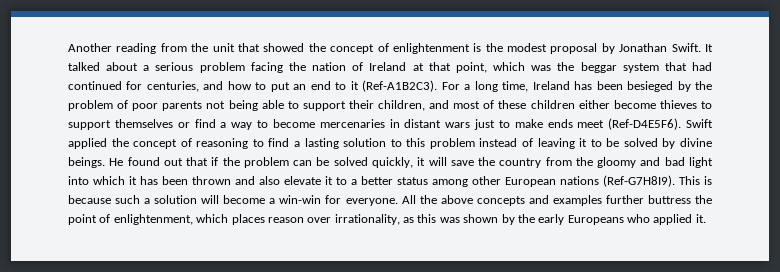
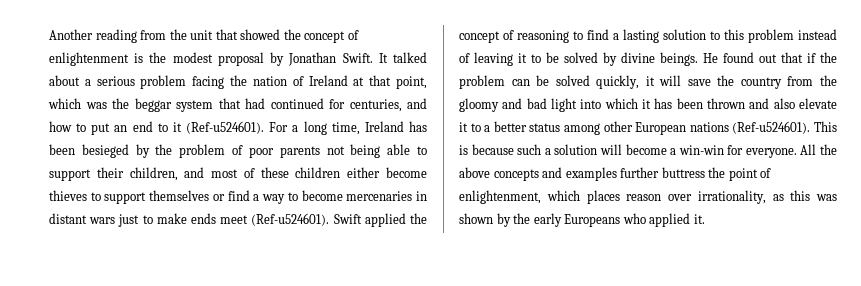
- It talked about a serious problem facing the nation of Ireland at that point, which was the beggar system that had continued for centuries, and how to put an end to it (Ref-A1B2C3).
+ It talked about a serious problem facing the nation of Ireland at that point, which was the beggar system that had continued for centuries, and how to put an end to it (Ref-u524601).
- For a long time, Ireland has been besieged by the problem of poor parents not being able to support their children, and most of these children either become thieves to support themselves or find a way to become mercenaries in distant wars just to make ends meet (Ref-D4E5F6).
+ For a long time, Ireland has been besieged by the problem of poor parents not being able to support their children, and most of these children either become thieves to support themselves or find a way to become mercenaries in distant wars just to make ends meet (Ref-u524601).
- He found out that if the problem can be solved quickly, it will save the country from the gloomy and bad light into which it has been thrown and also elevate it to a better status among other European nations (Ref-G7H8I9).
+ He found out that if the problem can be solved quickly, it will save the country from the gloomy and bad light into which it has been thrown and also elevate it to a better status among other European nations (Ref-u524601).

